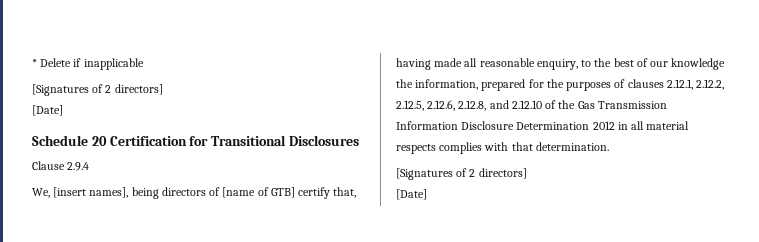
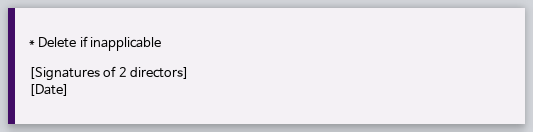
- Schedule 20 Certification for Transitional Disclosures
- Clause 2.9.4
- We, [insert names], being directors of [name of GTB] certify that, having made all reasonable enquiry, to the best of our knowledge the information, prepared for the purposes of clauses 2.12.1, 2.12.2, 2.12.5, 2.12.6, 2.12.8, and 2.12.10 of the Gas Transmission Information Disclosure Determination 2012 in all material respects complies with that determination.
- [Signatures of 2 directors]
- [Date]

